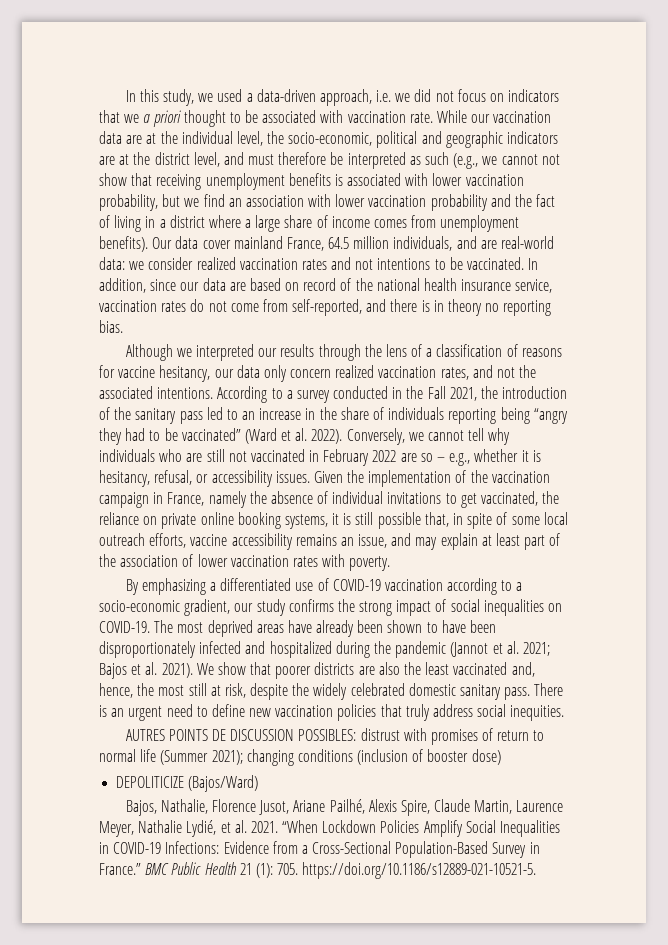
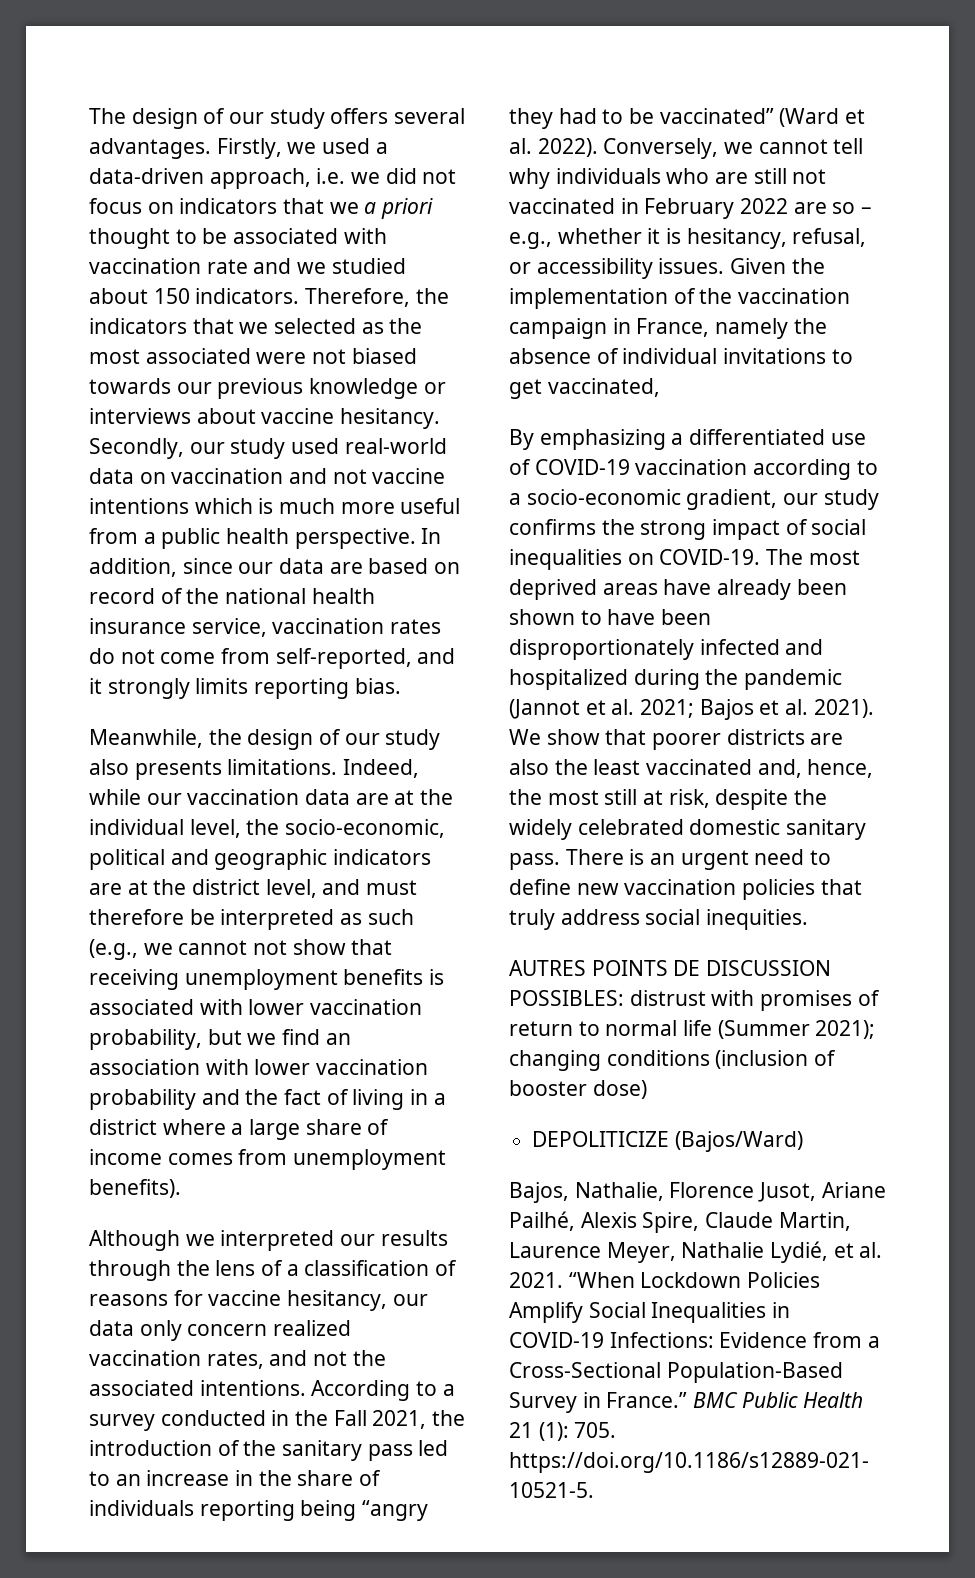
- In this study, we used a data-driven approach, i.e. we did not focus on indicators that we a priori thought to be associated with vaccination rate. While our vaccination data are at the individual level, the socio-economic, political and geographic indicators are at the district level, and must therefore be interpreted as such (e.g., we cannot not show that receiving unemployment benefits is associated with lower vaccination probability, but we find an association with lower vaccination probability and the fact of living in a district where a large share of income comes from unemployment benefits). Our data cover mainland France, 64.5 million individuals, and are real-world data: we consider realized vaccination rates and not intentions to be vaccinated. In addition, since our data are based on record of the national health insurance service, vaccination rates do not come from self-reported, and there is in theory no reporting bias.
+ The design of our study offers several advantages. Firstly, we used a data-driven approach, i.e. we did not focus on indicators that we a priori thought to be associated with vaccination rate and we studied about 150 indicators. Therefore, the indicators that we selected as the most associated were not biased towards our previous knowledge or interviews about vaccine hesitancy. Secondly, our study used real-world data on vaccination and not vaccine intentions which is much more useful from a public health perspective. In addition, since our data are based on record of the national health insurance service, vaccination rates do not come from self-reported, and it strongly limits reporting bias.
+ Meanwhile, the design of our study also presents limitations. Indeed, while our vaccination data are at the individual level, the socio-economic, political and geographic indicators are at the district level, and must therefore be interpreted as such (e.g., we cannot not show that receiving unemployment benefits is associated with lower vaccination probability, but we find an association with lower vaccination probability and the fact of living in a district where a large share of income comes from unemployment benefits).
- Given the implementation of the vaccination campaign in France, namely the absence of individual invitations to get vaccinated, the reliance on private online booking systems, it is still possible that, in spite of some local outreach efforts, vaccine accessibility remains an issue, and may explain at least part of the association of lower vaccination rates with poverty.
+ Given the implementation of the vaccination campaign in France, namely the absence of individual invitations to get vaccinated,

